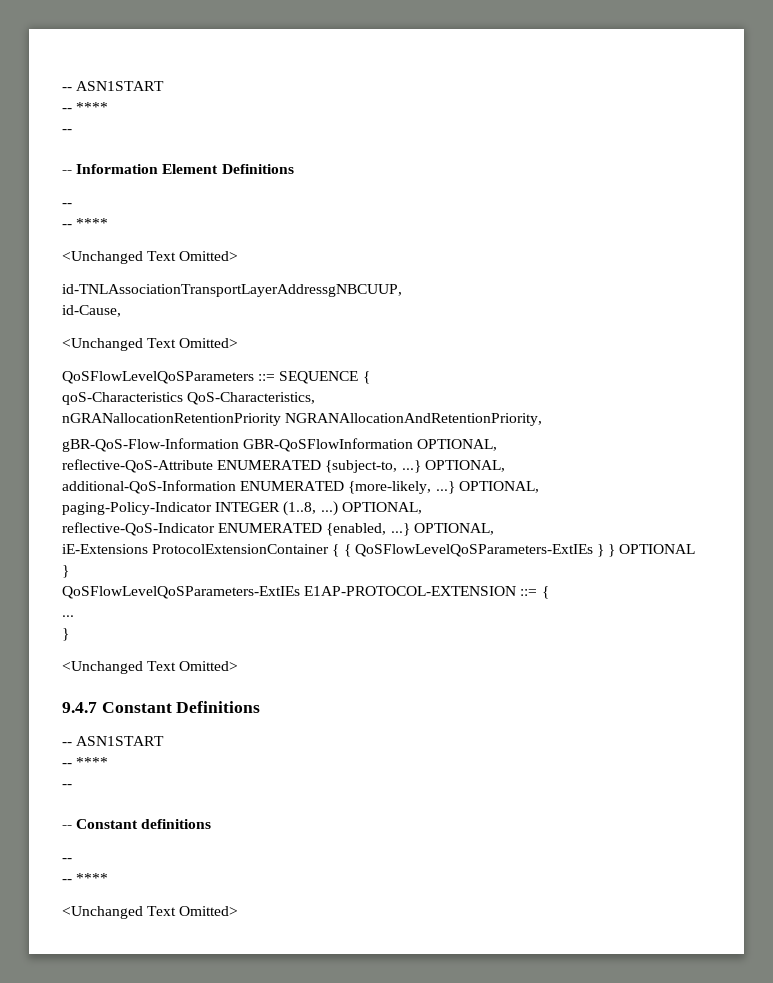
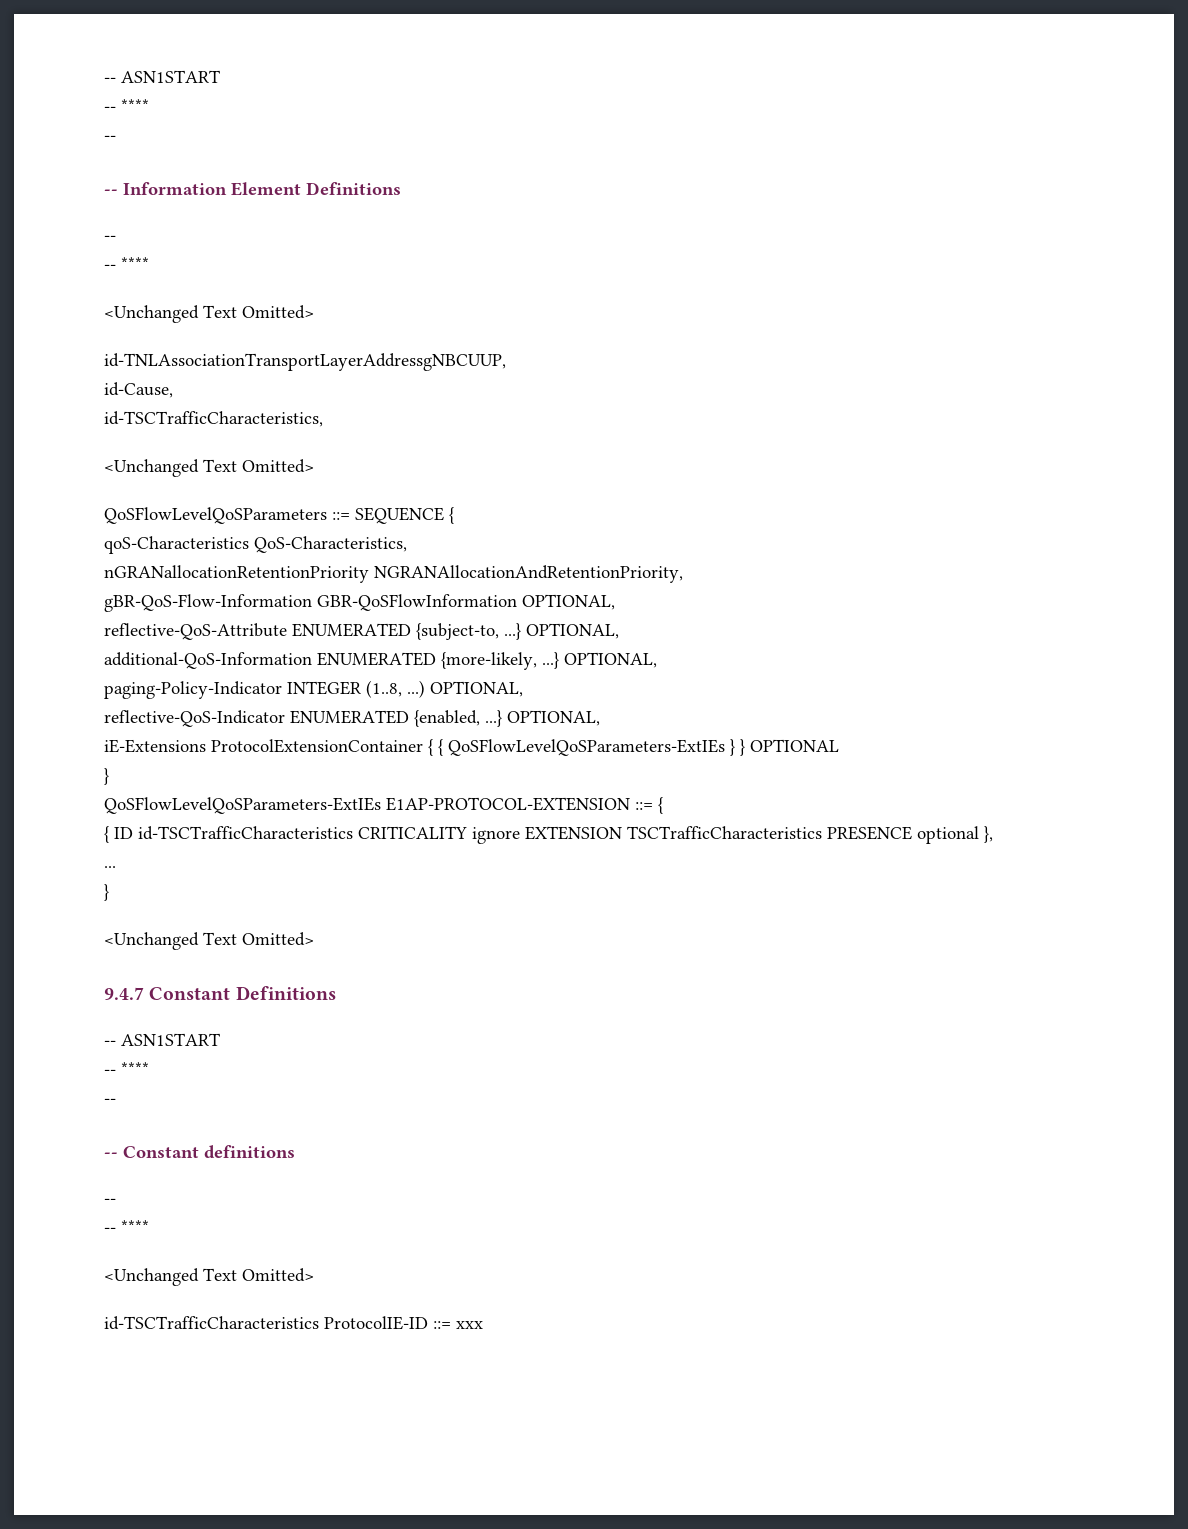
+ id-TSCTrafficCharacteristics,
+ { ID id-TSCTrafficCharacteristics CRITICALITY ignore EXTENSION TSCTrafficCharacteristics PRESENCE optional },
+ id-TSCTrafficCharacteristics ProtocolIE-ID ::= xxx

